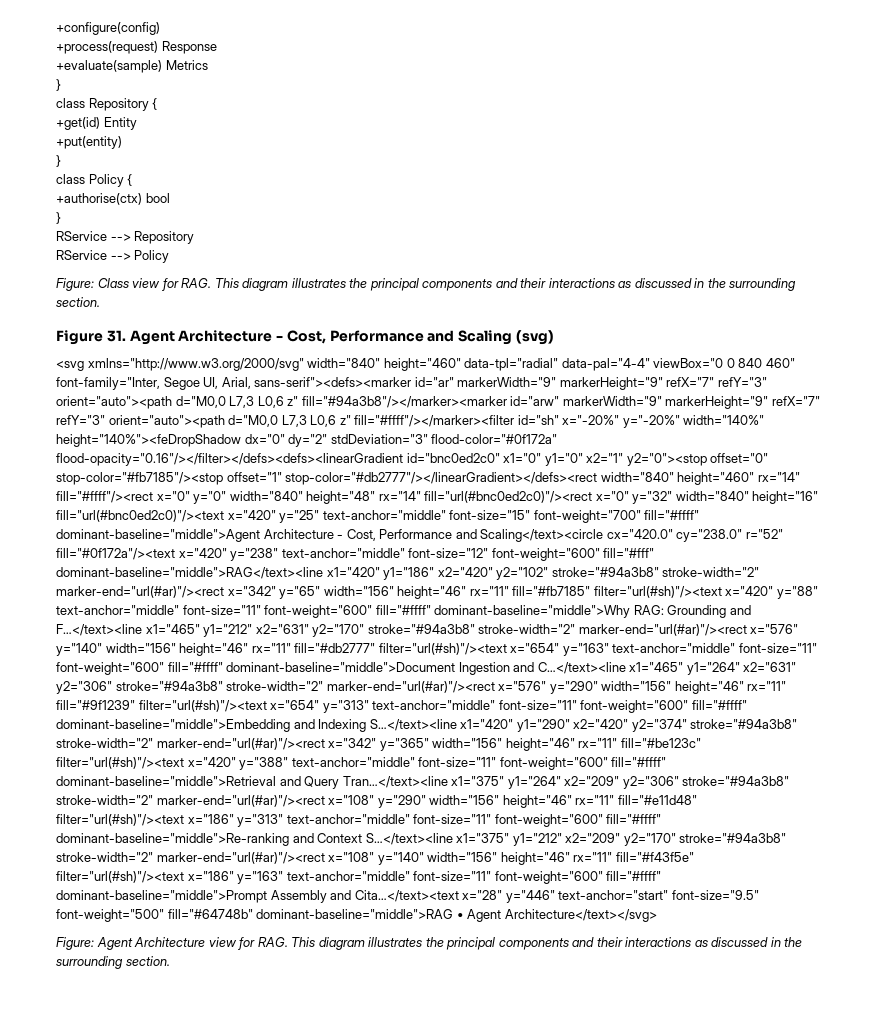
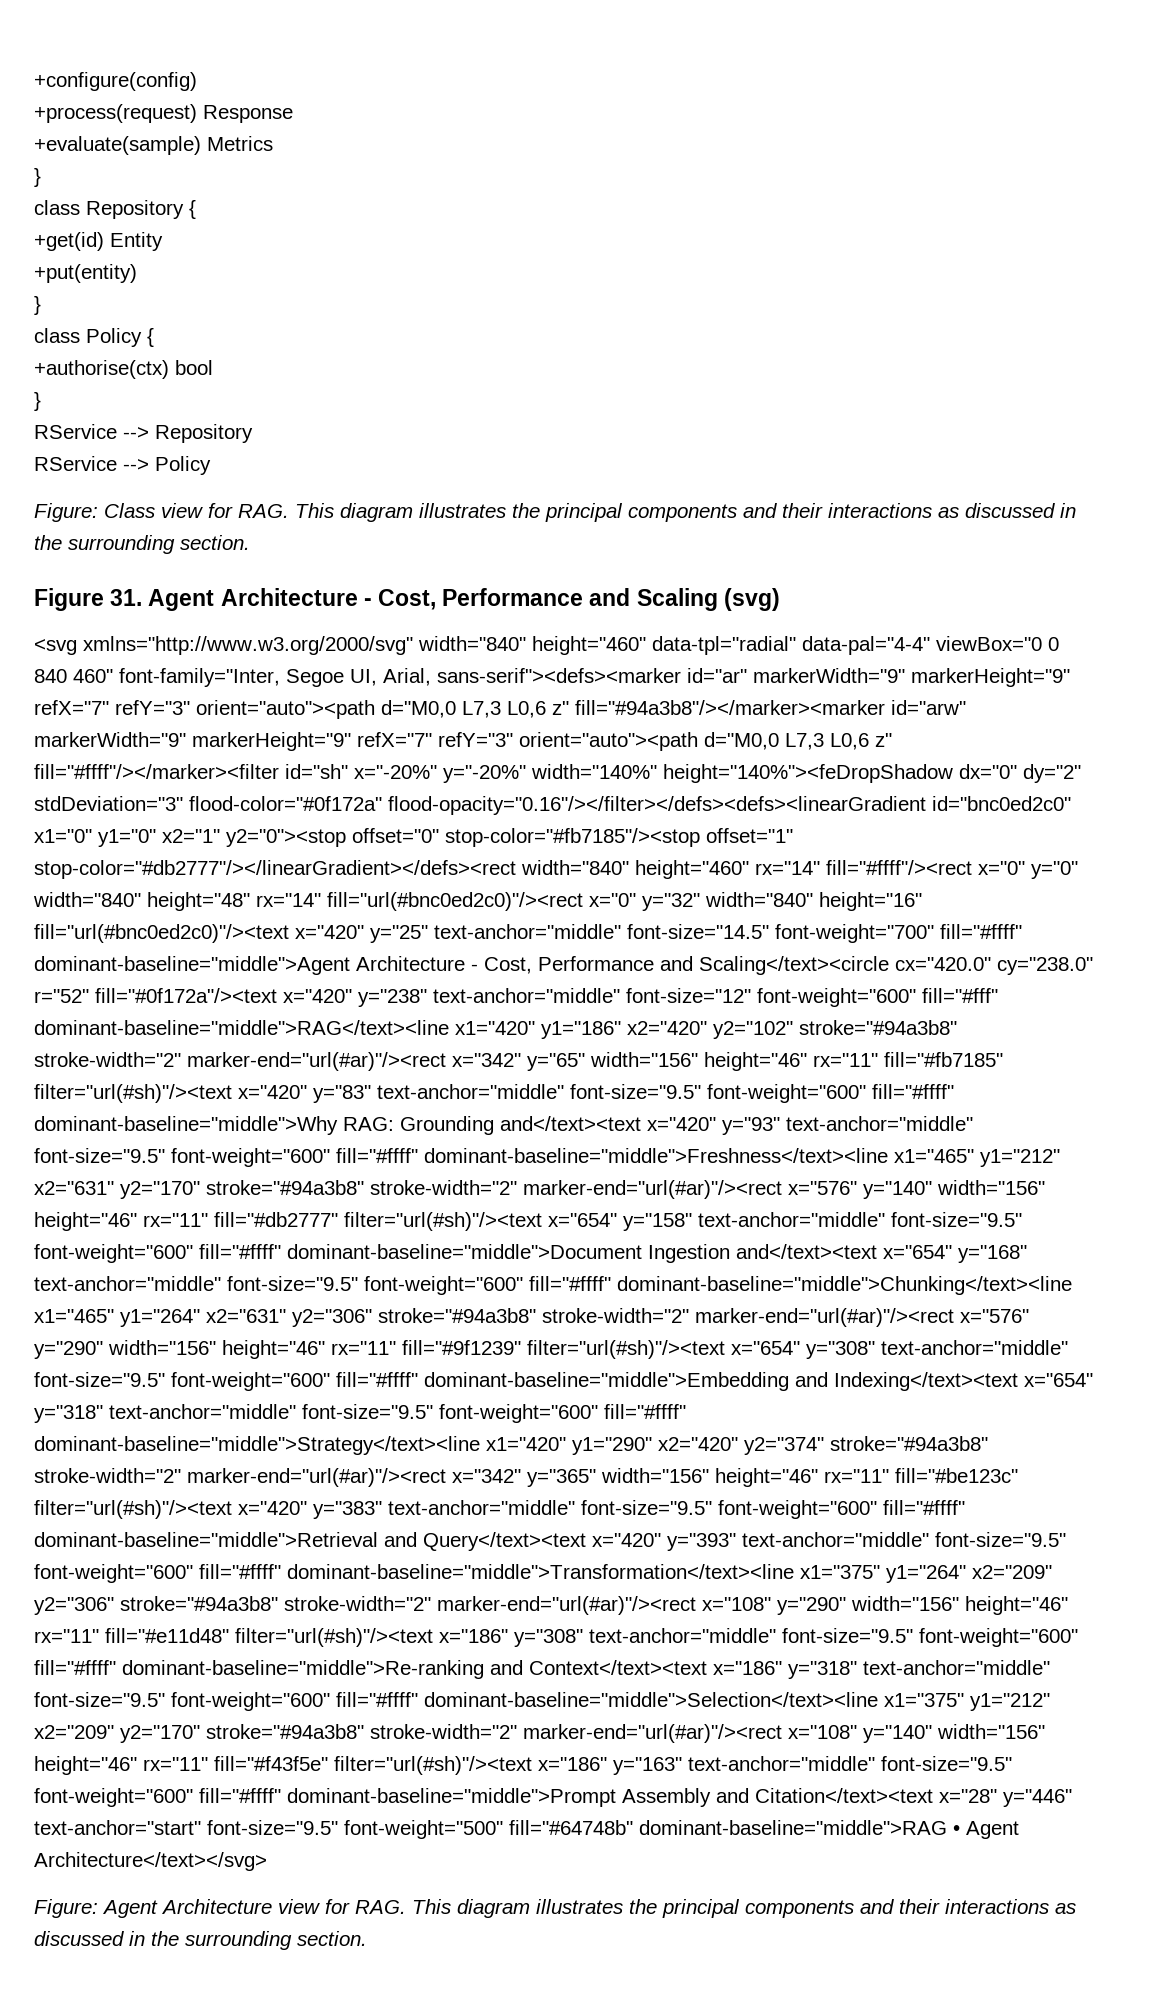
- <svg xmlns="http://www.w3.org/2000/svg" width="840" height="460" data-tpl="radial" data-pal="4-4" viewBox="0 0 840 460" font-family="Inter, Segoe UI, Arial, sans-serif"><defs><marker id="ar" markerWidth="9" markerHeight="9" refX="7" refY="3" orient="auto"><path d="M0,0 L7,3 L0,6 z" fill="#94a3b8"/></marker><marker id="arw" markerWidth="9" markerHeight="9" refX="7" refY="3" orient="auto"><path d="M0,0 L7,3 L0,6 z" fill="#ffff"/></marker><filter id="sh" x="-20%" y="-20%" width="140%" height="140%"><feDropShadow dx="0" dy="2" stdDeviation="3" flood-color="#0f172a" flood-opacity="0.16"/></filter></defs><defs><linearGradient id="bnc0ed2c0" x1="0" y1="0" x2="1" y2="0"><stop offset="0" stop-color="#fb7185"/><stop offset="1" stop-color="#db2777"/></linearGradient></defs><rect width="840" height="460" rx="14" fill="#ffff"/><rect x="0" y="0" width="840" height="48" rx="14" fill="url(#bnc0ed2c0)"/><rect x="0" y="32" width="840" height="16" fill="url(#bnc0ed2c0)"/><text x="420" y="25" text-anchor="middle" font-size="15" font-weight="700" fill="#ffff" dominant-baseline="middle">Agent Architecture - Cost, Performance and Scaling</text><circle cx="420.0" cy="238.0" r="52" fill="#0f172a"/><text x="420" y="238" text-anchor="middle" font-size="12" font-weight="600" fill="#fff" dominant-baseline="middle">RAG</text><line x1="420" y1="186" x2="420" y2="102" stroke="#94a3b8" stroke-width="2" marker-end="url(#ar)"/><rect x="342" y="65" width="156" height="46" rx="11" fill="#fb7185" filter="url(#sh)"/><text x="420" y="88" text-anchor="middle" font-size="11" font-weight="600" fill="#ffff" dominant-baseline="middle">Why RAG:
+ <svg xmlns="http://www.w3.org/2000/svg" width="840" height="460" data-tpl="radial" data-pal="4-4" viewBox="0 0 840 460" font-family="Inter, Segoe UI, Arial, sans-serif"><defs><marker id="ar" markerWidth="9" markerHeight="9" refX="7" refY="3" orient="auto"><path d="M0,0 L7,3 L0,6 z" fill="#94a3b8"/></marker><marker id="arw" markerWidth="9" markerHeight="9" refX="7" refY="3" orient="auto"><path d="M0,0 L7,3 L0,6 z" fill="#ffff"/></marker><filter id="sh" x="-20%" y="-20%" width="140%" height="140%"><feDropShadow dx="0" dy="2" stdDeviation="3" flood-color="#0f172a" flood-opacity="0.16"/></filter></defs><defs><linearGradient id="bnc0ed2c0" x1="0" y1="0" x2="1" y2="0"><stop offset="0" stop-color="#fb7185"/><stop offset="1" stop-color="#db2777"/></linearGradient></defs><rect width="840" height="460" rx="14" fill="#ffff"/><rect x="0" y="0" width="840" height="48" rx="14" fill="url(#bnc0ed2c0)"/><rect x="0" y="32" width="840" height="16" fill="url(#bnc0ed2c0)"/><text x="420" y="25" text-anchor="middle" font-size="14.5" font-weight="700" fill="#ffff" dominant-baseline="middle">Agent Architecture - Cost, Performance and Scaling</text><circle cx="420.0" cy="238.0" r="52" fill="#0f172a"/><text x="420" y="238" text-anchor="middle" font-size="12" font-weight="600" fill="#fff" dominant-baseline="middle">RAG</text><line x1="420" y1="186" x2="420" y2="102" stroke="#94a3b8" stroke-width="2" marker-end="url(#ar)"/><rect x="342" y="65" width="156" height="46" rx="11" fill="#fb7185" filter="url(#sh)"/><text x="420" y="83" text-anchor="middle" font-size="9.5" font-weight="600" fill="#ffff" dominant-baseline="middle">Why RAG:
- Grounding and F…</text><line x1="465" y1="212" x2="631" y2="170" stroke="#94a3b8" stroke-width="2" marker-end="url(#ar)"/><rect x="576" y="140" width="156" height="46" rx="11" fill="#db2777" filter="url(#sh)"/><text x="654" y="163" text-anchor="middle" font-size="11" font-weight="600" fill="#ffff" dominant-baseline="middle">Document Ingestion and C…</text><line x1="465" y1="264" x2="631" y2="306" stroke="#94a3b8" stroke-width="2" marker-end="url(#ar)"/><rect x="576" y="290" width="156" height="46" rx="11" fill="#9f1239" filter="url(#sh)"/><text x="654" y="313" text-anchor="middle" font-size="11" font-weight="600" fill="#ffff" dominant-baseline="middle">Embedding and Indexing S…</text><line x1="420" y1="290" x2="420" y2="374" stroke="#94a3b8" stroke-width="2" marker-end="url(#ar)"/><rect x="342" y="365" width="156" height="46" rx="11" fill="#be123c" filter="url(#sh)"/><text x="420" y="388" text-anchor="middle" font-size="11" font-weight="600" fill="#ffff" dominant-baseline="middle">Retrieval and Query Tran…</text><line x1="375" y1="264" x2="209" y2="306" stroke="#94a3b8" stroke-width="2" marker-end="url(#ar)"/><rect x="108" y="290" width="156" height="46" rx="11" fill="#e11d48" filter="url(#sh)"/><text x="186" y="313" text-anchor="middle" font-size="11" font-weight="600" fill="#ffff" dominant-baseline="middle">Re-ranking and Context S…</text><line x1="375" y1="212" x2="209" y2="170" stroke="#94a3b8" stroke-width="2" marker-end="url(#ar)"/><rect x="108" y="140" width="156" height="46" rx="11" fill="#f43f5e" filter="url(#sh)"/><text x="186" y="163" text-anchor="middle" font-size="11" font-weight="600" fill="#ffff" dominant-baseline="middle">Prompt Assembly and Cita…</text><text x="28" y="446" text-anchor="start" font-size="9.5" font-weight="500" fill="#64748b" dominant-baseline="middle">RAG • Agent Architecture</text></svg>
+ Grounding and</text><text x="420" y="93" text-anchor="middle" font-size="9.5" font-weight="600" fill="#ffff" dominant-baseline="middle">Freshness</text><line x1="465" y1="212" x2="631" y2="170" stroke="#94a3b8" stroke-width="2" marker-end="url(#ar)"/><rect x="576" y="140" width="156" height="46" rx="11" fill="#db2777" filter="url(#sh)"/><text x="654" y="158" text-anchor="middle" font-size="9.5" font-weight="600" fill="#ffff" dominant-baseline="middle">Document Ingestion and</text><text x="654" y="168" text-anchor="middle" font-size="9.5" font-weight="600" fill="#ffff" dominant-baseline="middle">Chunking</text><line x1="465" y1="264" x2="631" y2="306" stroke="#94a3b8" stroke-width="2" marker-end="url(#ar)"/><rect x="576" y="290" width="156" height="46" rx="11" fill="#9f1239" filter="url(#sh)"/><text x="654" y="308" text-anchor="middle" font-size="9.5" font-weight="600" fill="#ffff" dominant-baseline="middle">Embedding and Indexing</text><text x="654" y="318" text-anchor="middle" font-size="9.5" font-weight="600" fill="#ffff" dominant-baseline="middle">Strategy</text><line x1="420" y1="290" x2="420" y2="374" stroke="#94a3b8" stroke-width="2" marker-end="url(#ar)"/><rect x="342" y="365" width="156" height="46" rx="11" fill="#be123c" filter="url(#sh)"/><text x="420" y="383" text-anchor="middle" font-size="9.5" font-weight="600" fill="#ffff" dominant-baseline="middle">Retrieval and Query</text><text x="420" y="393" text-anchor="middle" font-size="9.5" font-weight="600" fill="#ffff" dominant-baseline="middle">Transformation</text><line x1="375" y1="264" x2="209" y2="306" stroke="#94a3b8" stroke-width="2" marker-end="url(#ar)"/><rect x="108" y="290" width="156" height="46" rx="11" fill="#e11d48" filter="url(#sh)"/><text x="186" y="308" text-anchor="middle" font-size="9.5" font-weight="600" fill="#ffff" dominant-baseline="middle">Re-ranking and Context</text><text x="186" y="318" text-anchor="middle" font-size="9.5" font-weight="600" fill="#ffff" dominant-baseline="middle">Selection</text><line x1="375" y1="212" x2="209" y2="170" stroke="#94a3b8" stroke-width="2" marker-end="url(#ar)"/><rect x="108" y="140" width="156" height="46" rx="11" fill="#f43f5e" filter="url(#sh)"/><text x="186" y="163" text-anchor="middle" font-size="9.5" font-weight="600" fill="#ffff" dominant-baseline="middle">Prompt Assembly and Citation</text><text x="28" y="446" text-anchor="start" font-size="9.5" font-weight="500" fill="#64748b" dominant-baseline="middle">RAG • Agent Architecture</text></svg>

